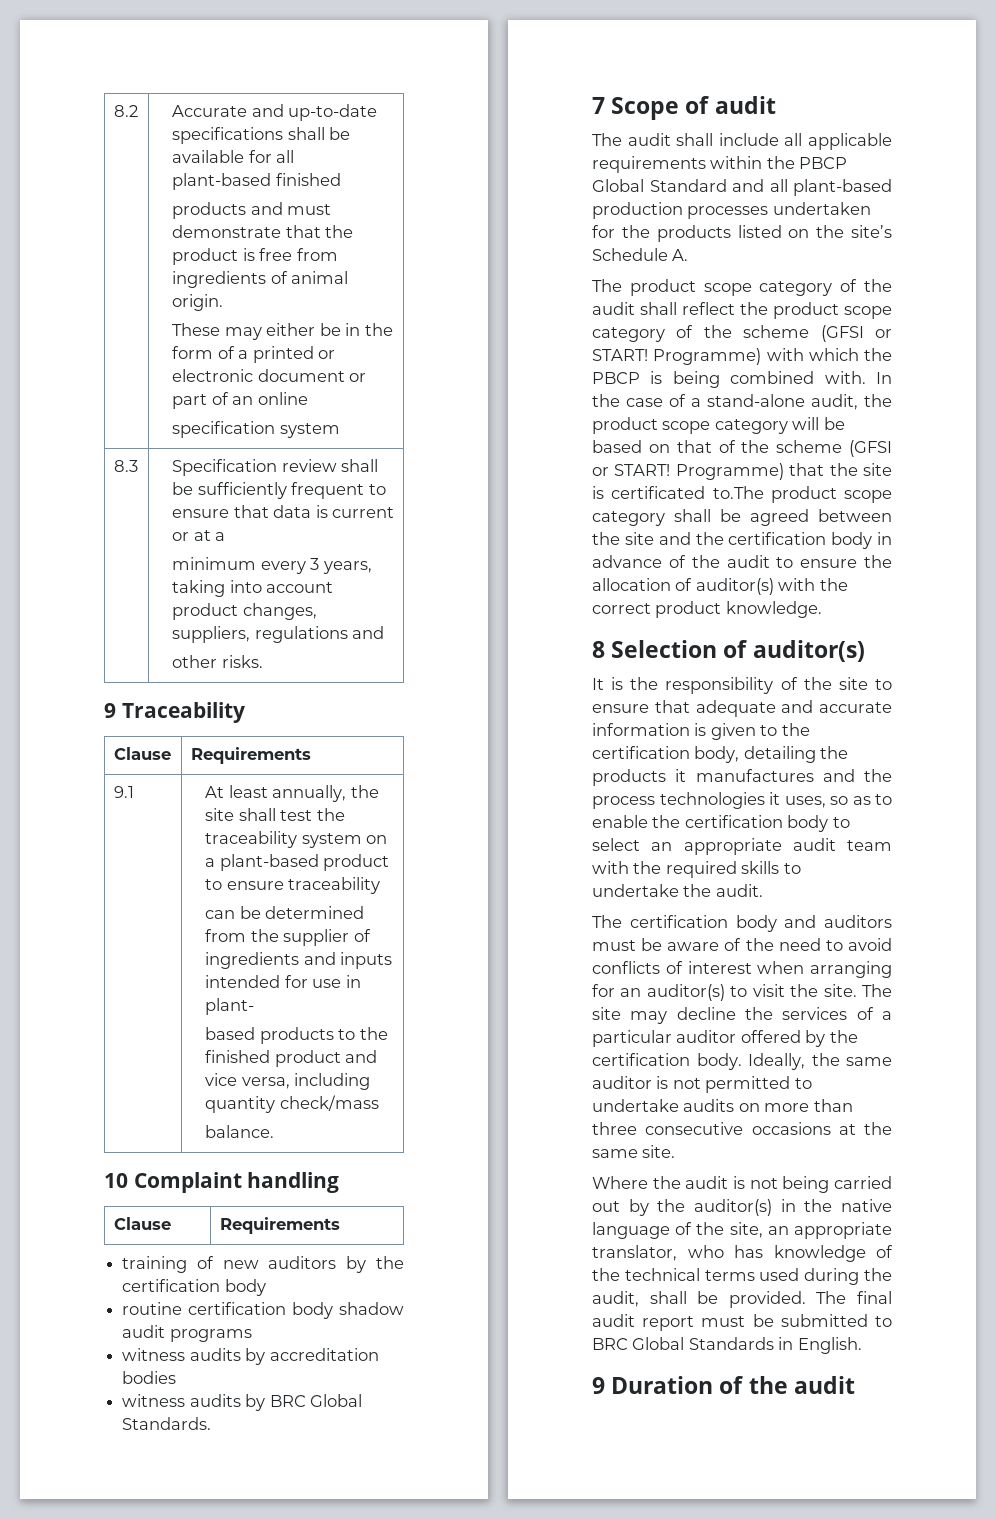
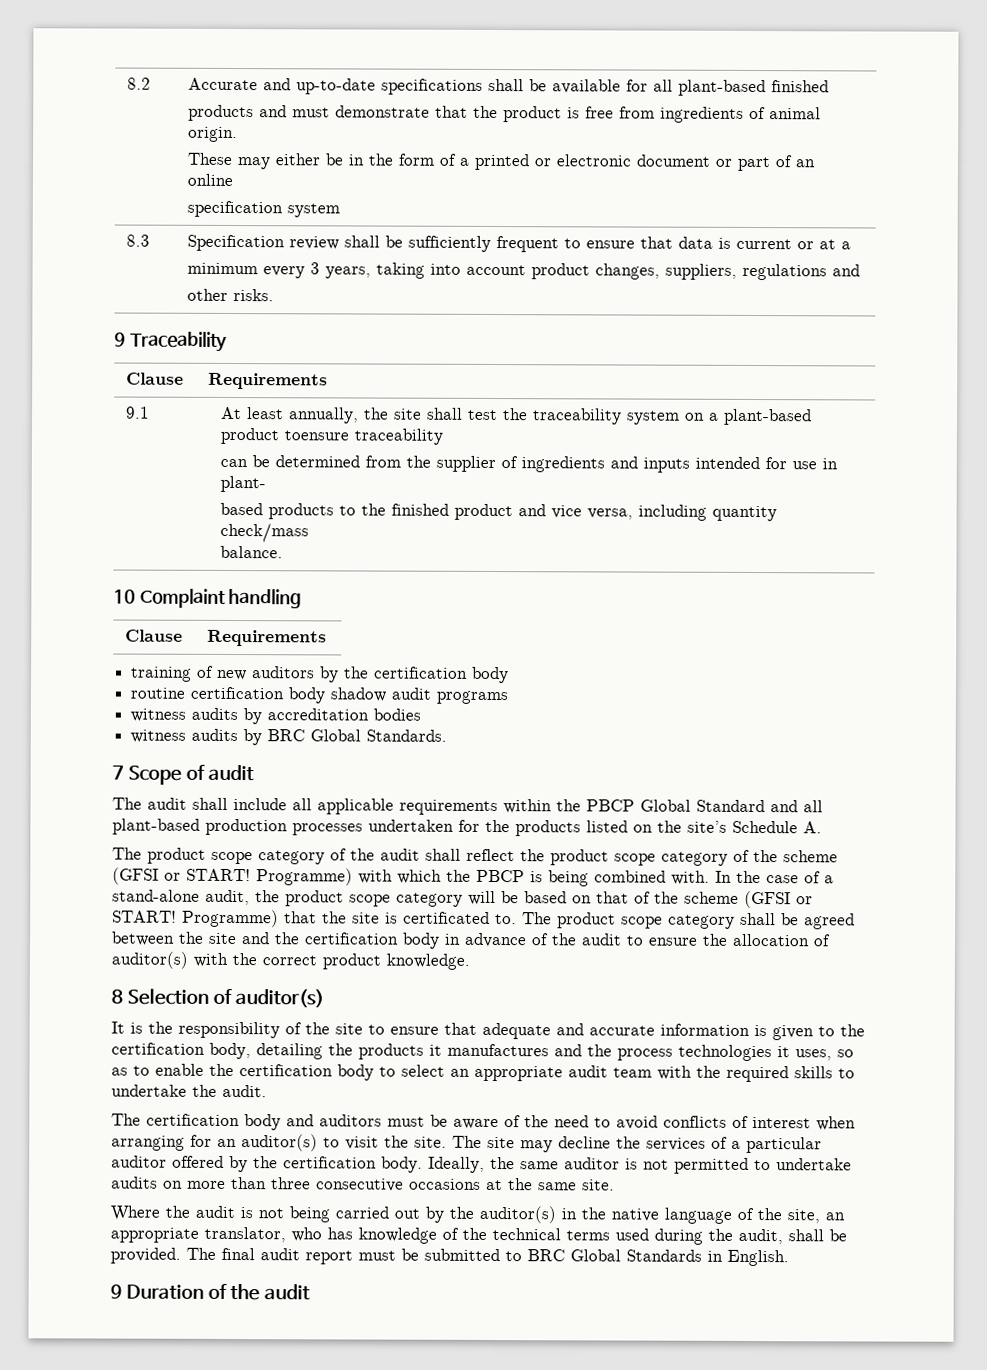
- At least annually, the site shall test the traceability system on a plant-based product to ensure traceability
+ At least annually, the site shall test the traceability system on a plant-based product toensure traceability
- Programme) that the site is certificated to.The product scope category shall be agreed between the site and the certification body in advance of the audit to ensure the allocation of auditor(s) with the correct product knowledge.
+ Programme) that the site is certificated to. The product scope category shall be agreed between the site and the certification body in advance of the audit to ensure the allocation of auditor(s) with the correct product knowledge.

